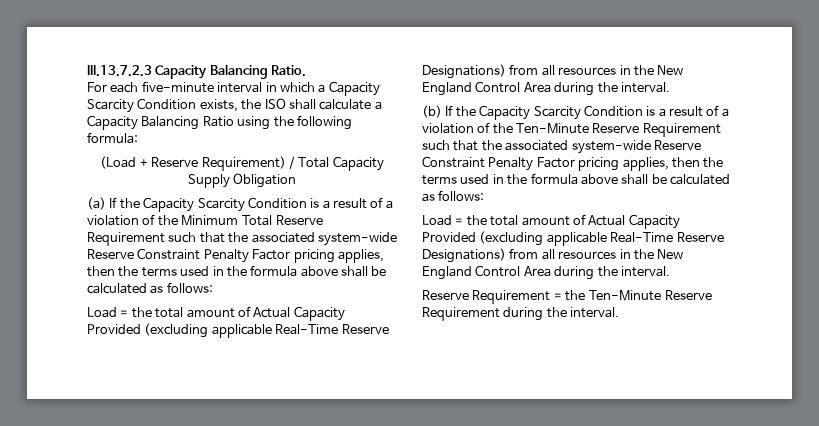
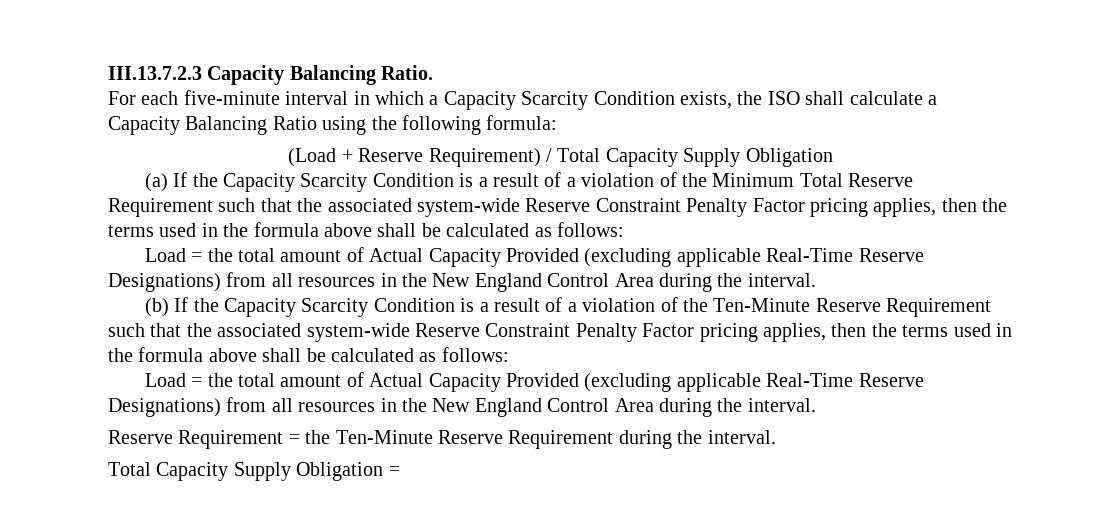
+ Total Capacity Supply Obligation =

